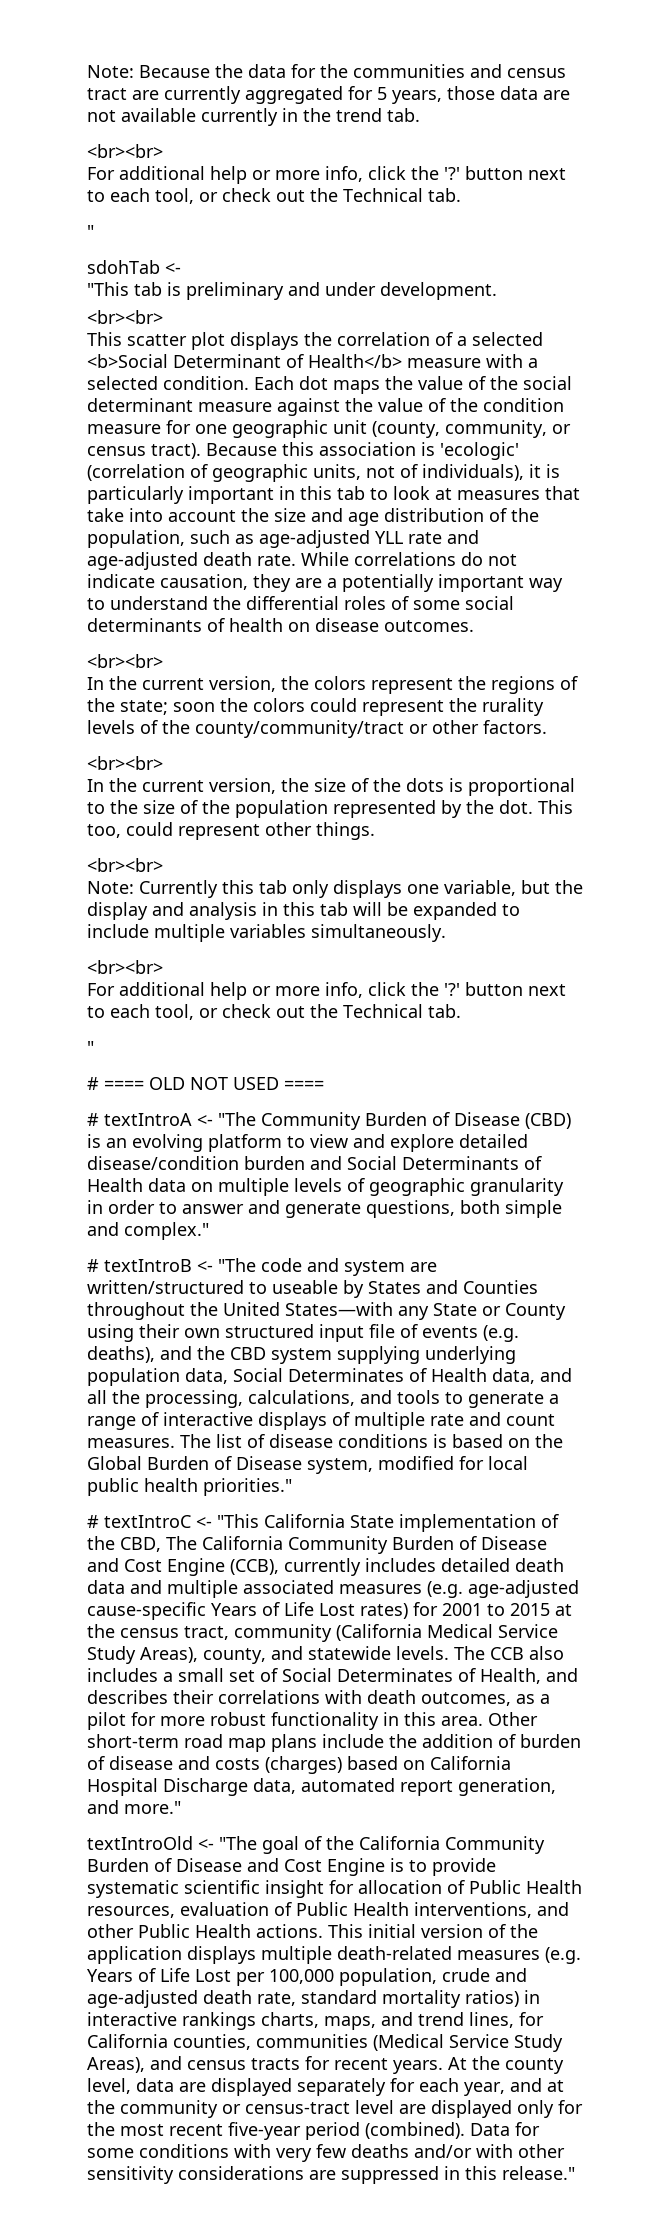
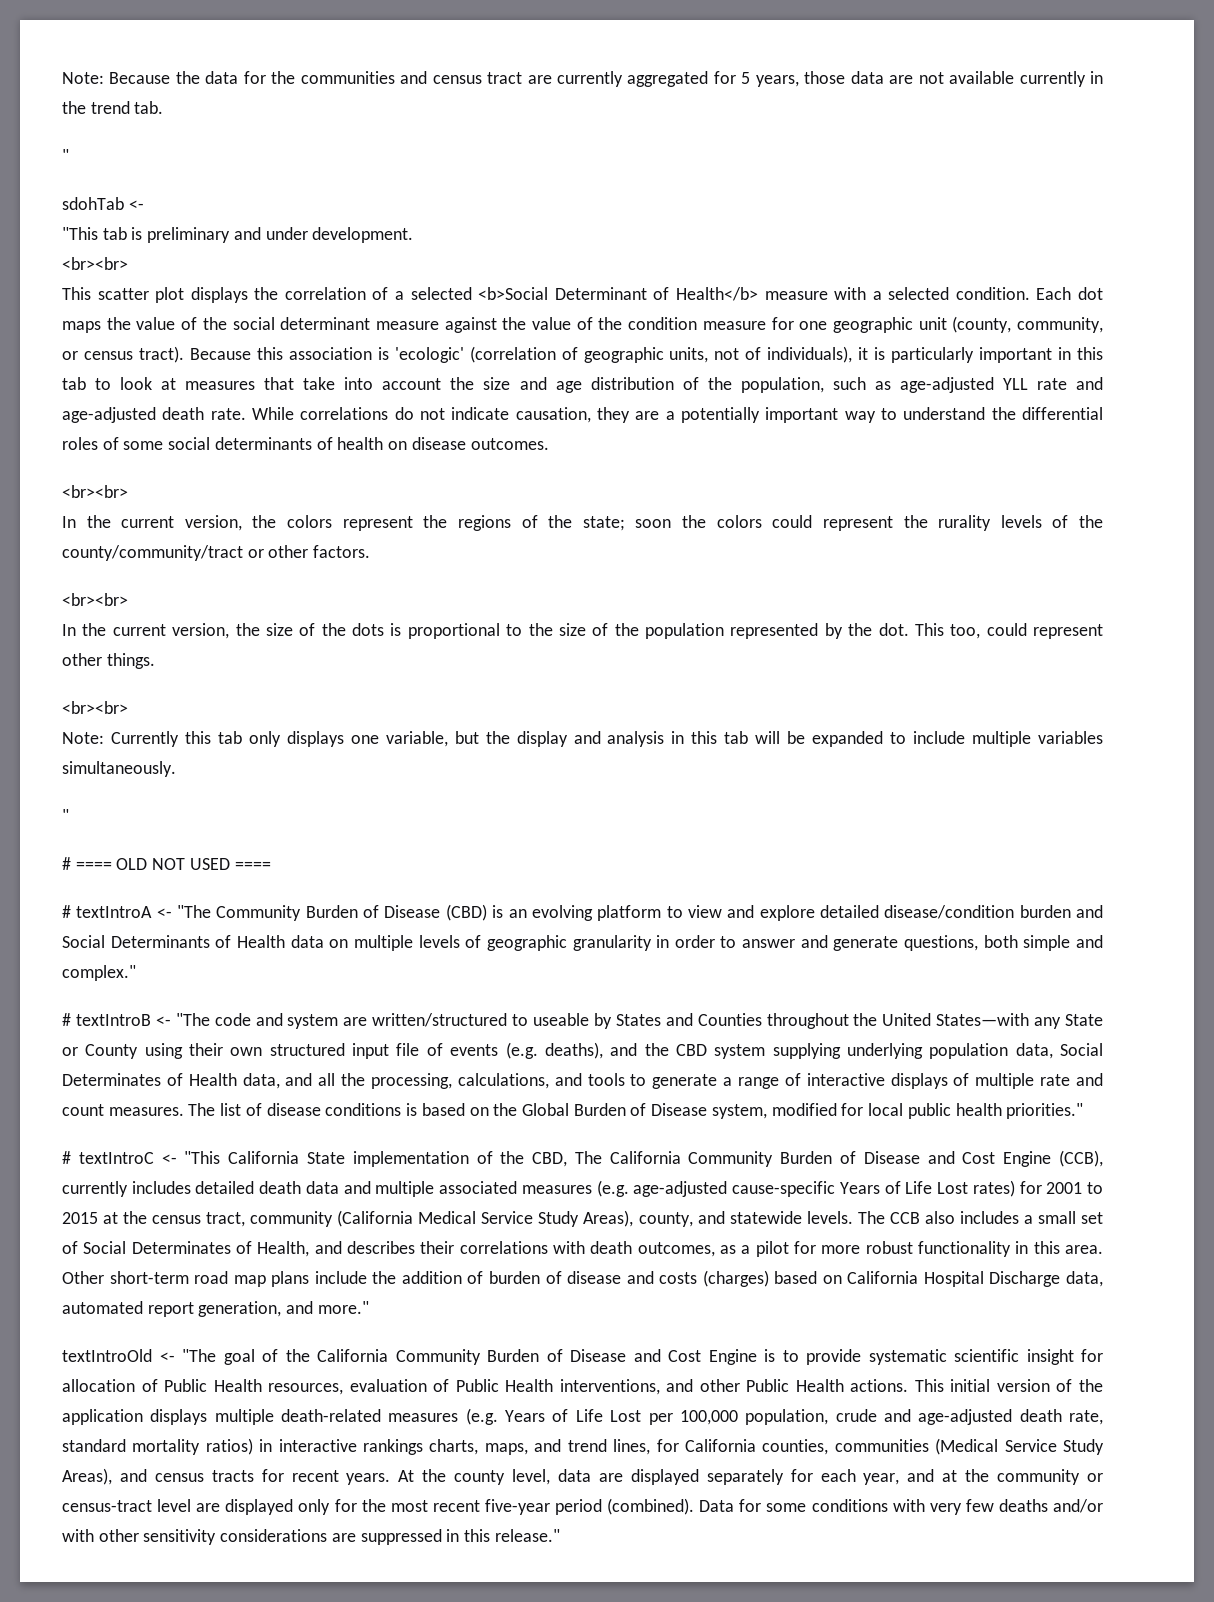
  Note: Because the data for the communities and census tract are currently aggregated for 5 years, those data are not available currently in the trend tab.
- <br><br>
- For additional help or more info, click the '?' button next to each tool, or check out the Technical tab.
  Note: Currently this tab only displays one variable, but the display and analysis in this tab will be expanded to include multiple variables simultaneously.
- <br><br>
- For additional help or more info, click the '?' button next to each tool, or check out the Technical tab.

